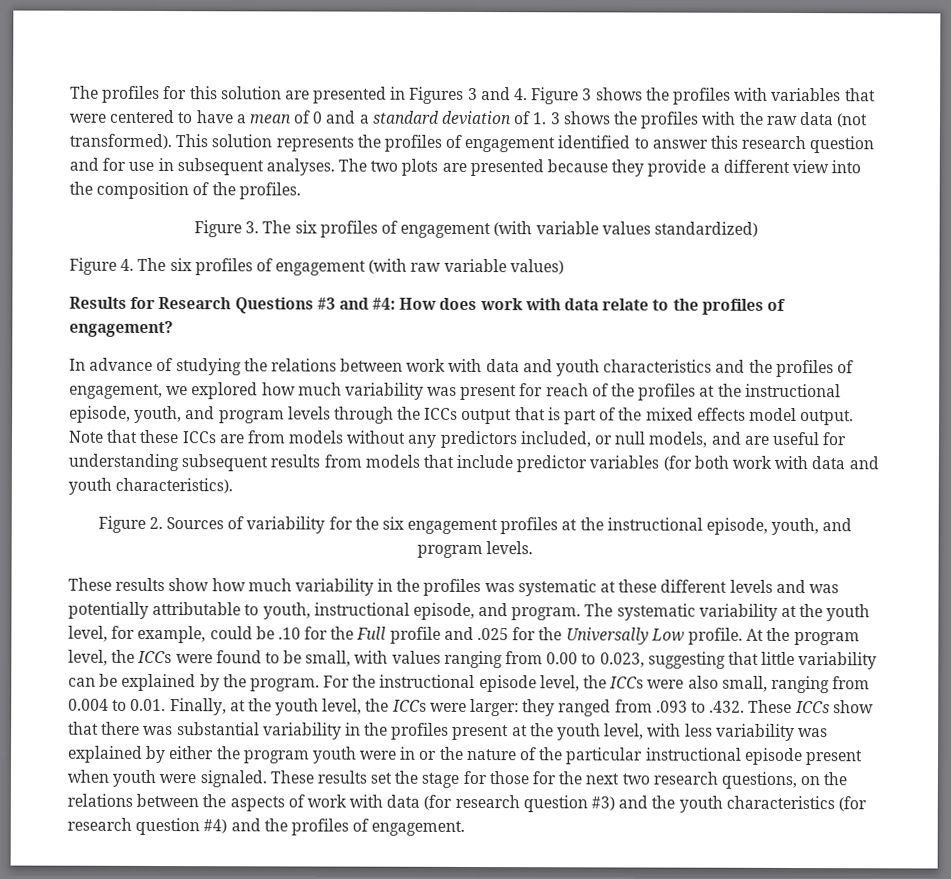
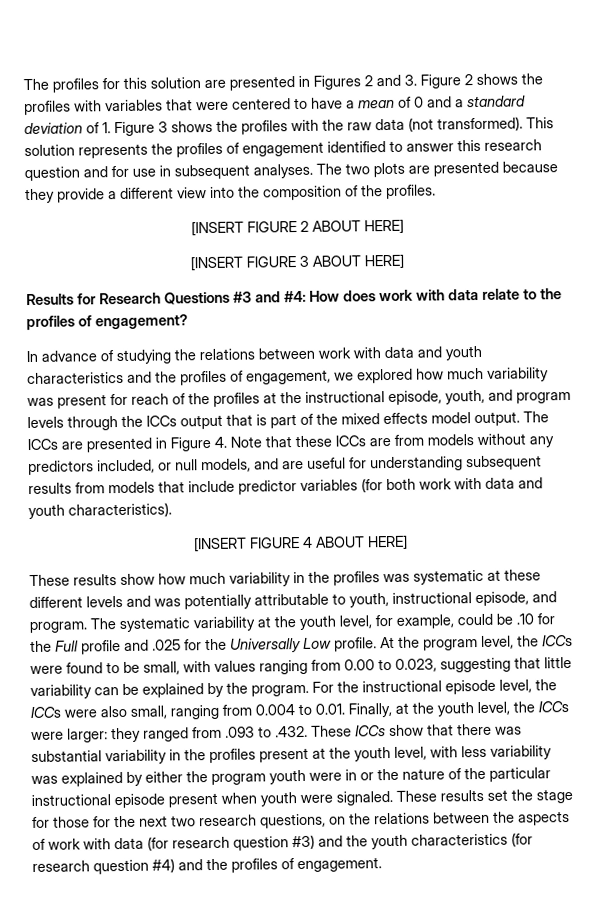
- The profiles for this solution are presented in Figures 3 and 4. Figure 3 shows the profiles with variables that were centered to have a mean of 0 and a standard deviation of 1. 3 shows the profiles with the raw data (not transformed).
+ The profiles for this solution are presented in Figures 2 and 3. Figure 2 shows the profiles with variables that were centered to have a mean of 0 and a standard deviation of 1. Figure 3 shows the profiles with the raw data (not transformed).
- Figure 3. The six profiles of engagement (with variable values standardized)
- Figure 4. The six profiles of engagement (with raw variable values)
+ [INSERT FIGURE 2 ABOUT HERE]
+ [INSERT FIGURE 3 ABOUT HERE]
- Note that these ICCs are from models without any predictors included, or null models, and are useful for understanding subsequent results from models that include predictor variables (for both work with data and youth characteristics).
+ The ICCs are presented in Figure 4. Note that these ICCs are from models without any predictors included, or null models, and are useful for understanding subsequent results from models that include predictor variables (for both work with data and youth characteristics).
- Figure 2. Sources of variability for the six engagement profiles at the instructional episode, youth, and program levels.
+ [INSERT FIGURE 4 ABOUT HERE]

